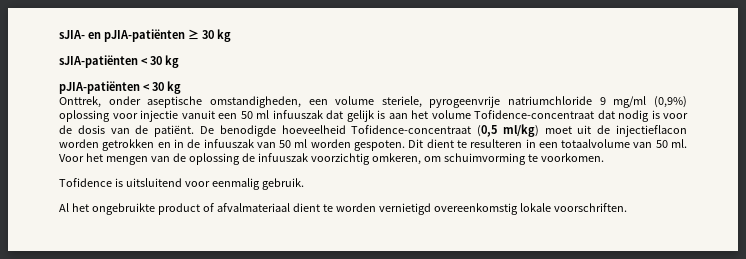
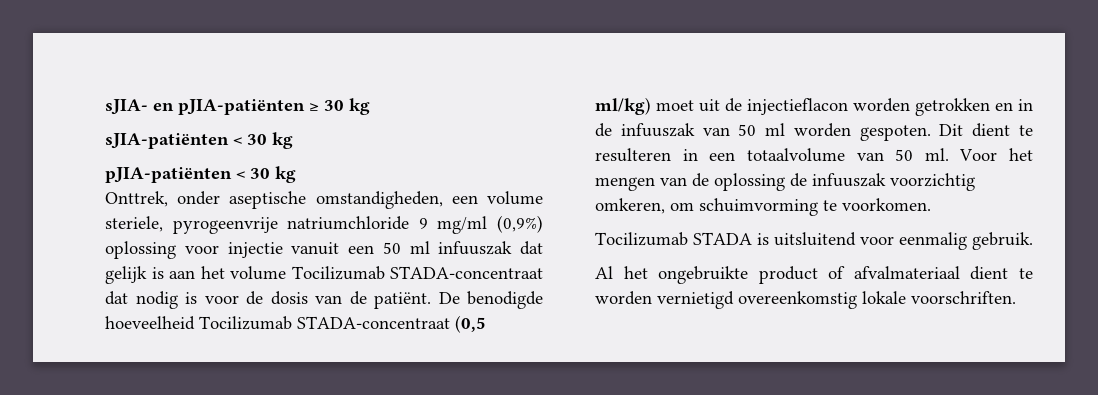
- Onttrek, onder aseptische omstandigheden, een volume steriele, pyrogeenvrije natriumchloride 9 mg/ml (0,9%) oplossing voor injectie vanuit een 50 ml infuuszak dat gelijk is aan het volume Tofidence-concentraat dat nodig is voor de dosis van de patiënt.
+ Onttrek, onder aseptische omstandigheden, een volume steriele, pyrogeenvrije natriumchloride 9 mg/ml (0,9%) oplossing voor injectie vanuit een 50 ml infuuszak dat gelijk is aan het volume Tocilizumab STADA-concentraat dat nodig is voor de dosis van de patiënt.
- De benodigde hoeveelheid Tofidence-concentraat (0,5 ml/kg) moet uit de injectieflacon worden getrokken en in de infuuszak van 50 ml worden gespoten.
+ De benodigde hoeveelheid Tocilizumab STADA-concentraat (0,5 ml/kg) moet uit de injectieflacon worden getrokken en in de infuuszak van 50 ml worden gespoten.
- Tofidence is uitsluitend voor eenmalig gebruik.
+ Tocilizumab STADA is uitsluitend voor eenmalig gebruik.

